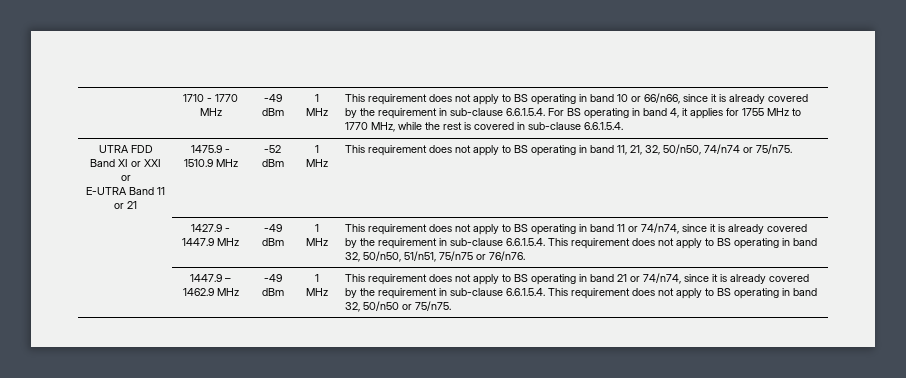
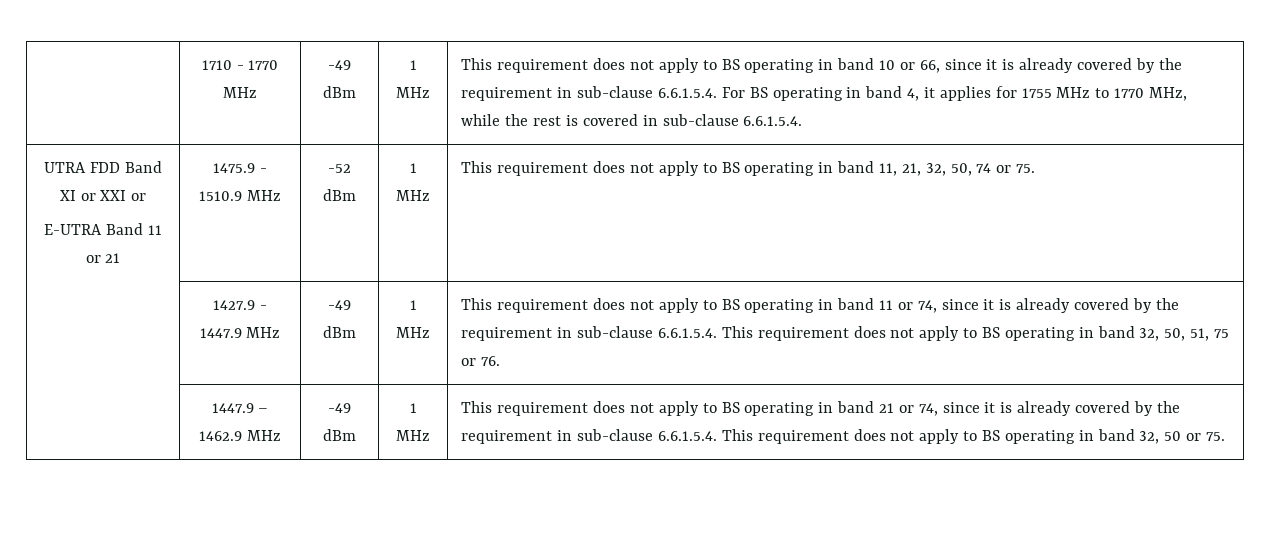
- This requirement does not apply to BS operating in band 10 or 66/n66, since it is already covered by the requirement in sub-clause 6.6.1.5.4. For BS operating in band 4, it applies for 1755 MHz to 1770 MHz, while the rest is covered in sub-clause 6.6.1.5.4.
+ This requirement does not apply to BS operating in band 10 or 66, since it is already covered by the requirement in sub-clause 6.6.1.5.4. For BS operating in band 4, it applies for 1755 MHz to 1770 MHz, while the rest is covered in sub-clause 6.6.1.5.4.
  UTRA FDD Band XI or XXI or
- E-UTRA Band 11 or 21 | 1475.9 - 1510.9 MHz | -52 dBm | 1 MHz | This requirement does not apply to BS operating in band 11, 21, 32, 50/n50, 74/n74 or 75/n75.
+ E-UTRA Band 11 or 21 | 1475.9 - 1510.9 MHz | -52 dBm | 1 MHz | This requirement does not apply to BS operating in band 11, 21, 32, 50, 74 or 75.
- This requirement does not apply to BS operating in band 11 or 74/n74, since it is already covered by the requirement in sub-clause 6.6.1.5.4. This requirement does not apply to BS operating in band 32, 50/n50, 51/n51, 75/n75 or 76/n76.
+ This requirement does not apply to BS operating in band 11 or 74, since it is already covered by the requirement in sub-clause 6.6.1.5.4. This requirement does not apply to BS operating in band 32, 50, 51, 75 or 76.
- This requirement does not apply to BS operating in band 21 or 74/n74, since it is already covered by the requirement in sub-clause 6.6.1.5.4. This requirement does not apply to BS operating in band 32, 50/n50 or 75/n75.
+ This requirement does not apply to BS operating in band 21 or 74, since it is already covered by the requirement in sub-clause 6.6.1.5.4. This requirement does not apply to BS operating in band 32, 50 or 75.

